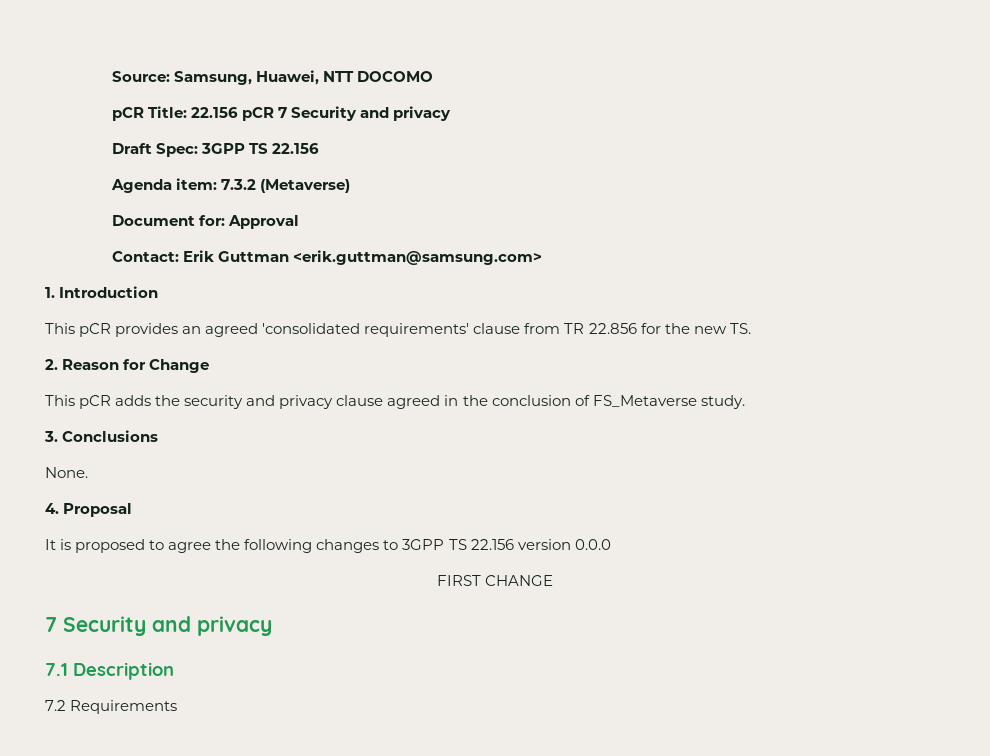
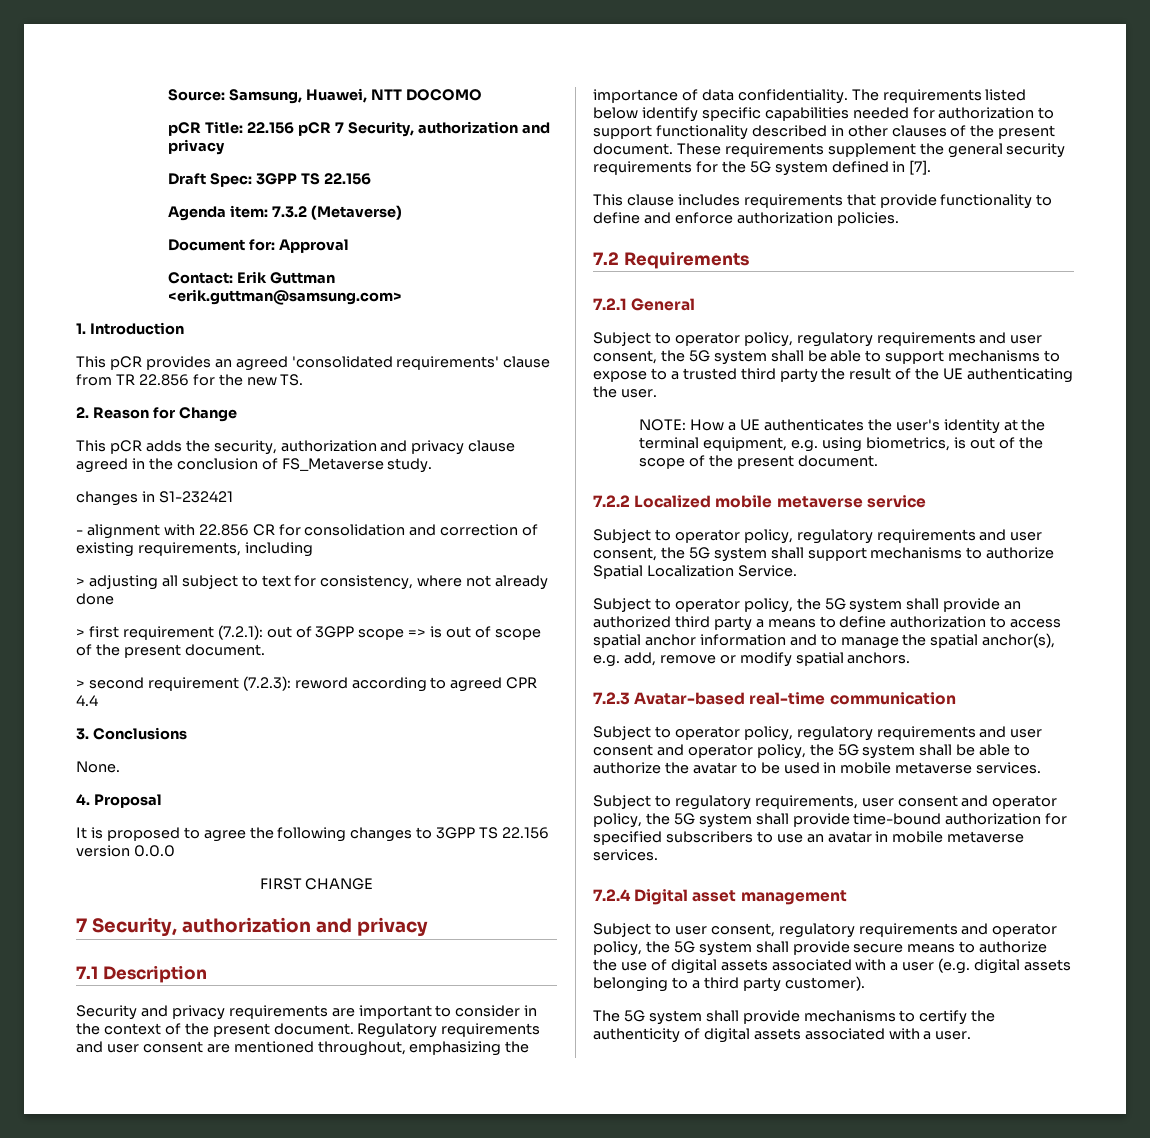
- pCR Title: 22.156 pCR 7 Security and privacy
+ pCR Title: 22.156 pCR 7 Security, authorization and privacy
- This pCR adds the security and privacy clause agreed in the conclusion of FS_Metaverse study.
+ This pCR adds the security, authorization and privacy clause agreed in the conclusion of FS_Metaverse study.
+ changes in S1-232421
+ - alignment with 22.856 CR for consolidation and correction of existing requirements, including
+ > adjusting all subject to text for consistency, where not already done
+ > first requirement (7.2.1): out of 3GPP scope => is out of scope of the present document.
+ > second requirement (7.2.3): reword according to agreed CPR 4.4
  FIRST CHANGE
- 7 Security and privacy
+ 7 Security, authorization and privacy
+ Security and privacy requirements are important to consider in the context of the present document. Regulatory requirements and user consent are mentioned throughout, emphasizing the importance of data confidentiality. The requirements listed below identify specific capabilities needed for authorization to support functionality described in other clauses of the present document. These requirements supplement the general security requirements for the 5G system defined in [7].
+ This clause includes requirements that provide functionality to define and enforce authorization policies.
  7.2 Requirements
+ 7.2.1 General
+ Subject to operator policy, regulatory requirements and user consent, the 5G system shall be able to support mechanisms to expose to a trusted third party the result of the UE authenticating the user.
+ NOTE: How a UE authenticates the user's identity at the terminal equipment, e.g. using biometrics, is out of the scope of the present document.
+ 7.2.2 Localized mobile metaverse service
+ Subject to operator policy, regulatory requirements and user consent, the 5G system shall support mechanisms to authorize Spatial Localization Service.
+ Subject to operator policy, the 5G system shall provide an authorized third party a means to define authorization to access spatial anchor information and to manage the spatial anchor(s), e.g. add, remove or modify spatial anchors.
+ 7.2.3 Avatar-based real-time communication
+ Subject to operator policy, regulatory requirements and user consent and operator policy, the 5G system shall be able to authorize the avatar to be used in mobile metaverse services.
+ Subject to regulatory requirements, user consent and operator policy, the 5G system shall provide time-bound authorization for specified subscribers to use an avatar in mobile metaverse services.
+ 7.2.4 Digital asset management
+ Subject to user consent, regulatory requirements and operator policy, the 5G system shall provide secure means to authorize the use of digital assets associated with a user (e.g. digital assets belonging to a third party customer).
+ The 5G system shall provide mechanisms to certify the authenticity of digital assets associated with a user.

